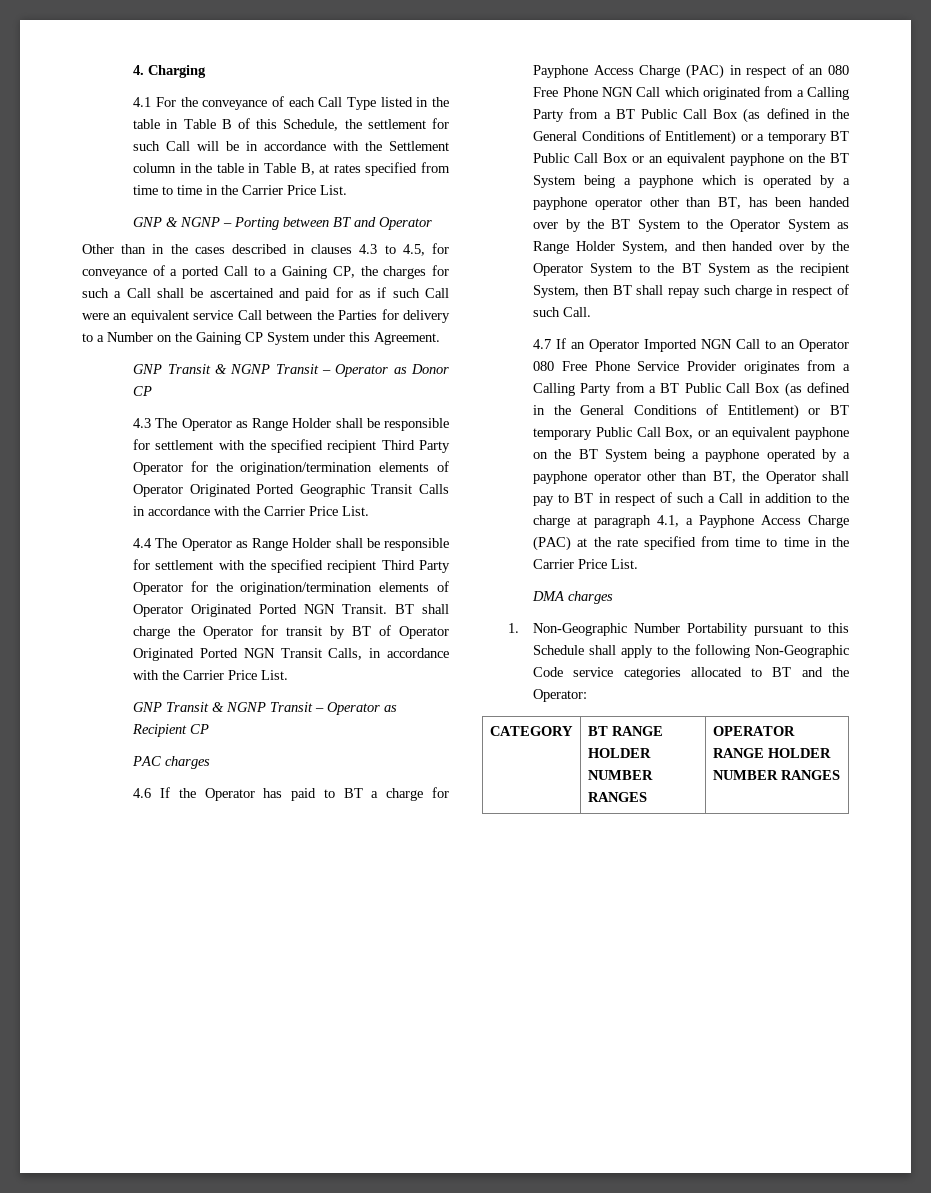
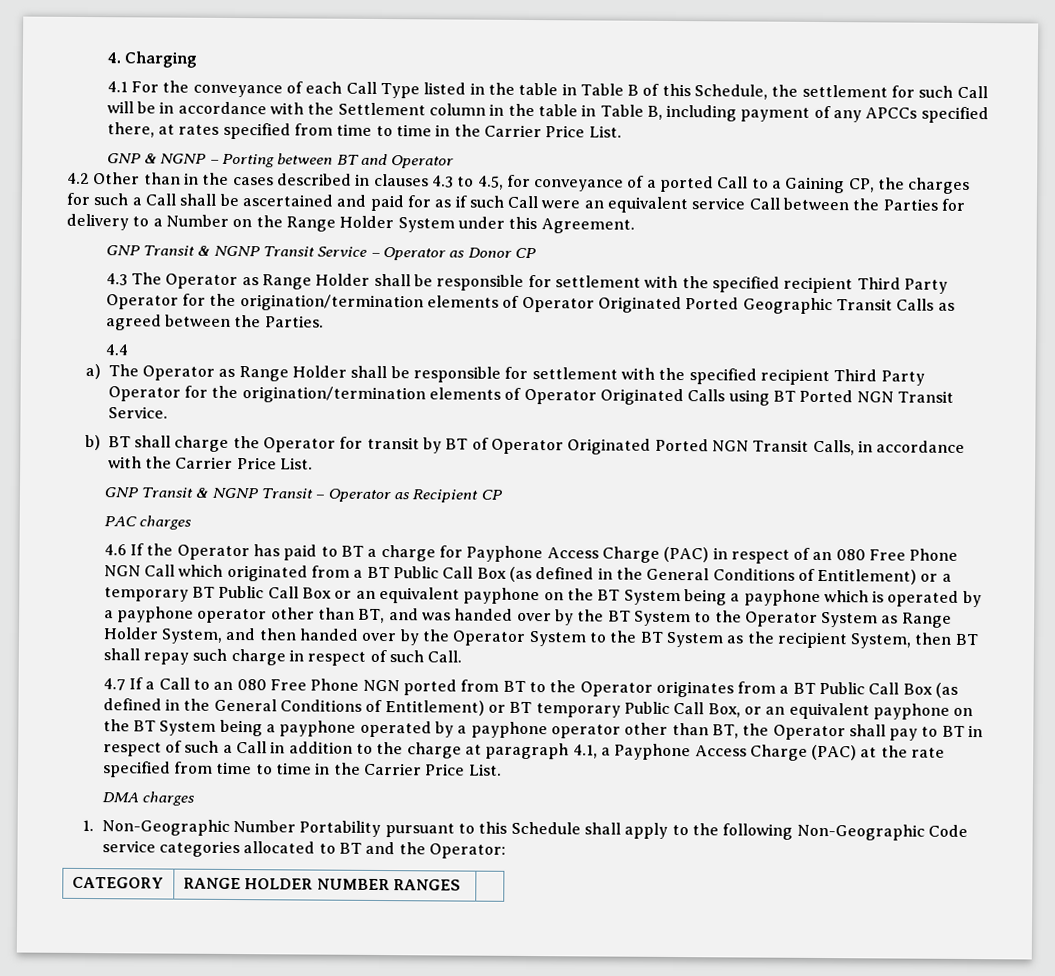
- 4.1 For the conveyance of each Call Type listed in the table in Table B of this Schedule, the settlement for such Call will be in accordance with the Settlement column in the table in Table B, at rates specified from time to time in the Carrier Price List.
+ 4.1 For the conveyance of each Call Type listed in the table in Table B of this Schedule, the settlement for such Call will be in accordance with the Settlement column in the table in Table B, including payment of any APCCs specified there, at rates specified from time to time in the Carrier Price List.
- Other than in the cases described in clauses 4.3 to 4.5, for conveyance of a ported Call to a Gaining CP, the charges for such a Call shall be ascertained and paid for as if such Call were an equivalent service Call between the Parties for delivery to a Number on the Gaining CP System under this Agreement.
+ 4.2 Other than in the cases described in clauses 4.3 to 4.5, for conveyance of a ported Call to a Gaining CP, the charges for such a Call shall be ascertained and paid for as if such Call were an equivalent service Call between the Parties for delivery to a Number on the Range Holder System under this Agreement.
- GNP Transit & NGNP Transit – Operator as Donor CP
+ GNP Transit & NGNP Transit Service – Operator as Donor CP
- 4.3 The Operator as Range Holder shall be responsible for settlement with the specified recipient Third Party Operator for the origination/termination elements of Operator Originated Ported Geographic Transit Calls in accordance with the Carrier Price List.
+ 4.3 The Operator as Range Holder shall be responsible for settlement with the specified recipient Third Party Operator for the origination/termination elements of Operator Originated Ported Geographic Transit Calls as agreed between the Parties.
- 4.4 The Operator as Range Holder shall be responsible for settlement with the specified recipient Third Party Operator for the origination/termination elements of Operator Originated Ported NGN Transit. BT shall charge the Operator for transit by BT of Operator Originated Ported NGN Transit Calls, in accordance with the Carrier Price List.
+ 4.4
+ a) The Operator as Range Holder shall be responsible for settlement with the specified recipient Third Party Operator for the origination/termination elements of Operator Originated Calls using BT Ported NGN Transit Service.
+ b) BT shall charge the Operator for transit by BT of Operator Originated Ported NGN Transit Calls, in accordance with the Carrier Price List.
- 4.6 If the Operator has paid to BT a charge for Payphone Access Charge (PAC) in respect of an 080 Free Phone NGN Call which originated from a Calling Party from a BT Public Call Box (as defined in the General Conditions of Entitlement) or a temporary BT Public Call Box or an equivalent payphone on the BT System being a payphone which is operated by a payphone operator other than BT, has been handed over by the BT System to the Operator System as Range Holder System, and then handed over by the Operator System to the BT System as the recipient System, then BT shall repay such charge in respect of such Call.
+ 4.6 If the Operator has paid to BT a charge for Payphone Access Charge (PAC) in respect of an 080 Free Phone NGN Call which originated from a BT Public Call Box (as defined in the General Conditions of Entitlement) or a temporary BT Public Call Box or an equivalent payphone on the BT System being a payphone which is operated by a payphone operator other than BT, and was handed over by the BT System to the Operator System as Range Holder System, and then handed over by the Operator System to the BT System as the recipient System, then BT shall repay such charge in respect of such Call.
- 4.7 If an Operator Imported NGN Call to an Operator 080 Free Phone Service Provider originates from a Calling Party from a BT Public Call Box (as defined in the General Conditions of Entitlement) or BT temporary Public Call Box, or an equivalent payphone on the BT System being a payphone operated by a payphone operator other than BT, the Operator shall pay to BT in respect of such a Call in addition to the charge at paragraph 4.1, a Payphone Access Charge (PAC) at the rate specified from time to time in the Carrier Price List.
+ 4.7 If a Call to an 080 Free Phone NGN ported from BT to the Operator originates from a BT Public Call Box (as defined in the General Conditions of Entitlement) or BT temporary Public Call Box, or an equivalent payphone on the BT System being a payphone operated by a payphone operator other than BT, the Operator shall pay to BT in respect of such a Call in addition to the charge at paragraph 4.1, a Payphone Access Charge (PAC) at the rate specified from time to time in the Carrier Price List.
- CATEGORY | BT RANGE HOLDER NUMBER RANGES | OPERATOR RANGE HOLDER NUMBER RANGES
+ CATEGORY | RANGE HOLDER NUMBER RANGES |

